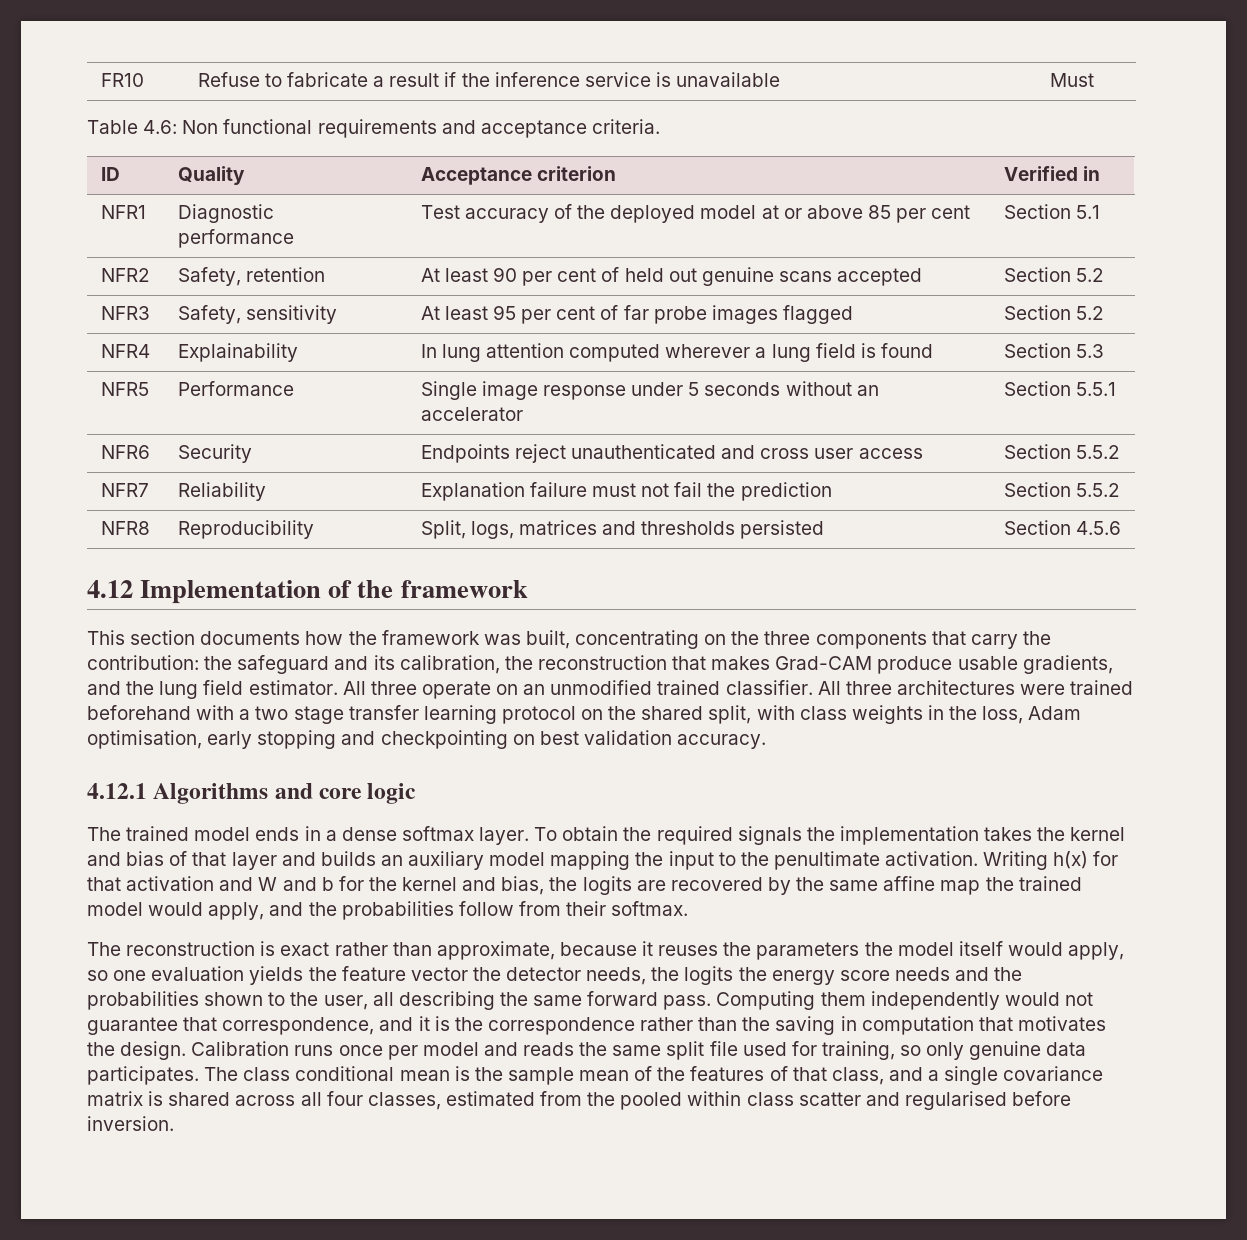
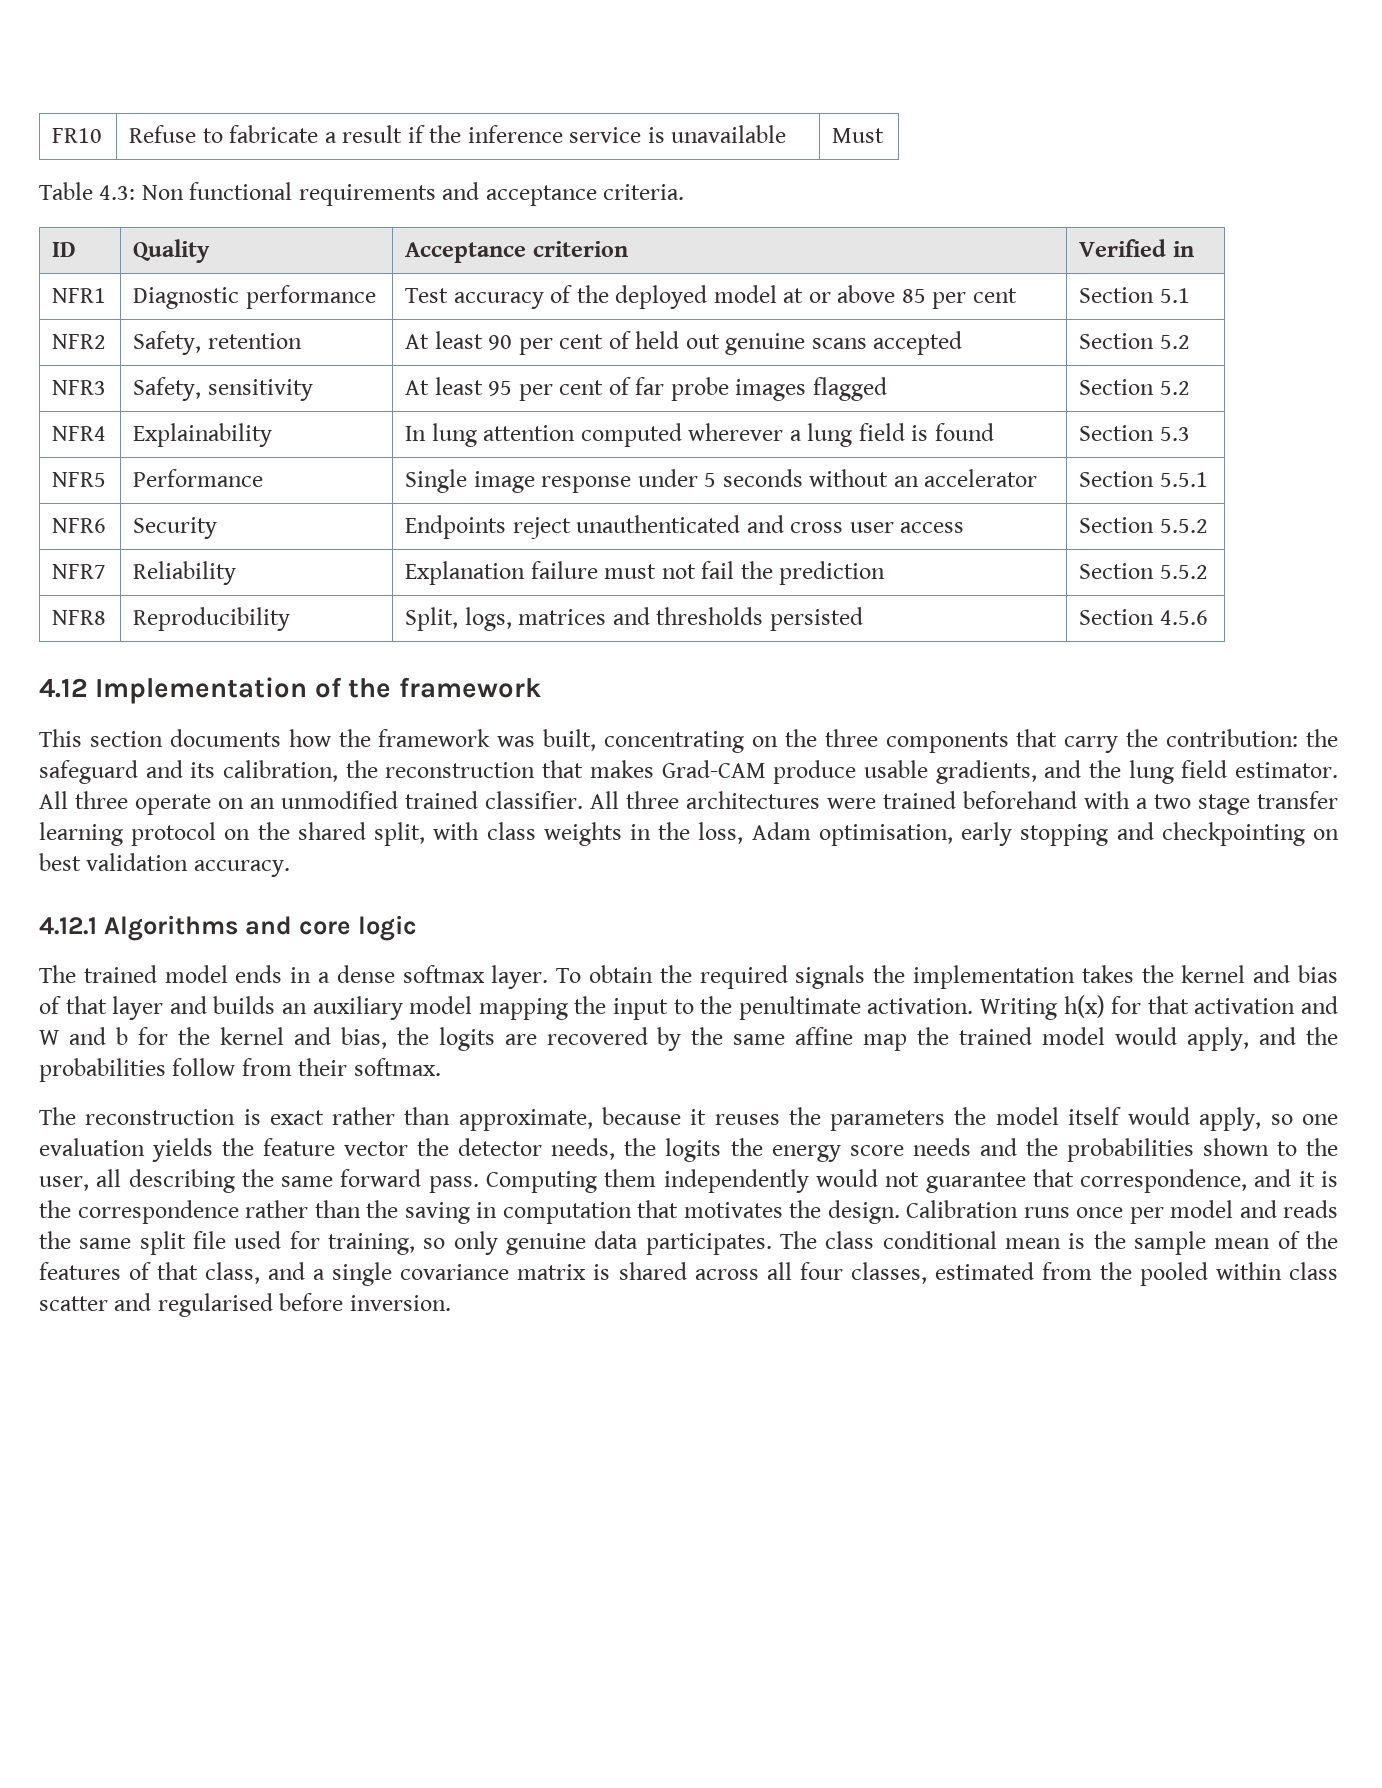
- Table 4.6: Non functional requirements and acceptance criteria.
+ Table 4.3: Non functional requirements and acceptance criteria.

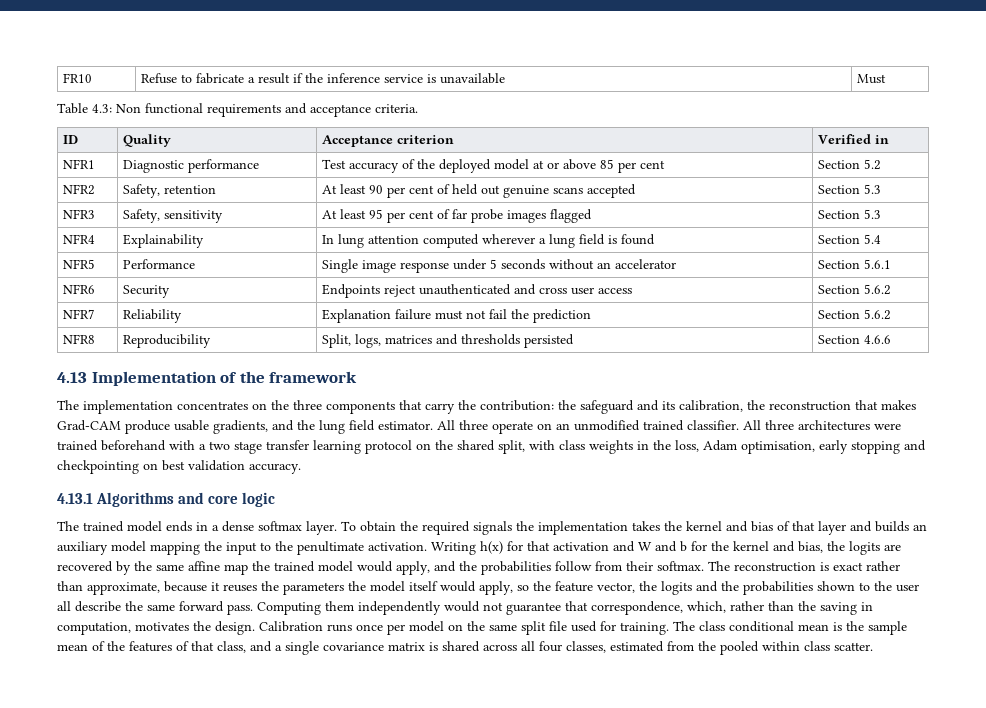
- NFR1 | Diagnostic performance | Test accuracy of the deployed model at or above 85 per cent | Section 5.1
+ NFR1 | Diagnostic performance | Test accuracy of the deployed model at or above 85 per cent | Section 5.2
- NFR2 | Safety, retention | At least 90 per cent of held out genuine scans accepted | Section 5.2
+ NFR2 | Safety, retention | At least 90 per cent of held out genuine scans accepted | Section 5.3
- NFR3 | Safety, sensitivity | At least 95 per cent of far probe images flagged | Section 5.2
+ NFR3 | Safety, sensitivity | At least 95 per cent of far probe images flagged | Section 5.3
- NFR4 | Explainability | In lung attention computed wherever a lung field is found | Section 5.3
+ NFR4 | Explainability | In lung attention computed wherever a lung field is found | Section 5.4
- NFR5 | Performance | Single image response under 5 seconds without an accelerator | Section 5.5.1
+ NFR5 | Performance | Single image response under 5 seconds without an accelerator | Section 5.6.1
- NFR6 | Security | Endpoints reject unauthenticated and cross user access | Section 5.5.2
+ NFR6 | Security | Endpoints reject unauthenticated and cross user access | Section 5.6.2
- NFR7 | Reliability | Explanation failure must not fail the prediction | Section 5.5.2
+ NFR7 | Reliability | Explanation failure must not fail the prediction | Section 5.6.2
- NFR8 | Reproducibility | Split, logs, matrices and thresholds persisted | Section 4.5.6
- 4.12 Implementation of the framework
+ NFR8 | Reproducibility | Split, logs, matrices and thresholds persisted | Section 4.6.6
+ 4.13 Implementation of the framework
- This section documents how the framework was built, concentrating on the three components that carry the contribution: the safeguard and its calibration, the reconstruction that makes Grad-CAM produce usable gradients, and the lung field estimator.
+ The implementation concentrates on the three components that carry the contribution: the safeguard and its calibration, the reconstruction that makes Grad-CAM produce usable gradients, and the lung field estimator.
- 4.12.1 Algorithms and core logic
+ 4.13.1 Algorithms and core logic
- Writing h(x) for that activation and W and b for the kernel and bias, the logits are recovered by the same affine map the trained model would apply, and the probabilities follow from their softmax.
- The reconstruction is exact rather than approximate, because it reuses the parameters the model itself would apply, so one evaluation yields the feature vector the detector needs, the logits the energy score needs and the probabilities shown to the user, all describing the same forward pass.
+ Writing h(x) for that activation and W and b for the kernel and bias, the logits are recovered by the same affine map the trained model would apply, and the probabilities follow from their softmax. The reconstruction is exact rather than approximate, because it reuses the parameters the model itself would apply, so the feature vector, the logits and the probabilities shown to the user all describe the same forward pass.
- Computing them independently would not guarantee that correspondence, and it is the correspondence rather than the saving in computation that motivates the design.
+ Computing them independently would not guarantee that correspondence, which, rather than the saving in computation, motivates the design.
- Calibration runs once per model and reads the same split file used for training, so only genuine data participates.
+ Calibration runs once per model on the same split file used for training.
- The class conditional mean is the sample mean of the features of that class, and a single covariance matrix is shared across all four classes, estimated from the pooled within class scatter and regularised before inversion.
+ The class conditional mean is the sample mean of the features of that class, and a single covariance matrix is shared across all four classes, estimated from the pooled within class scatter.

